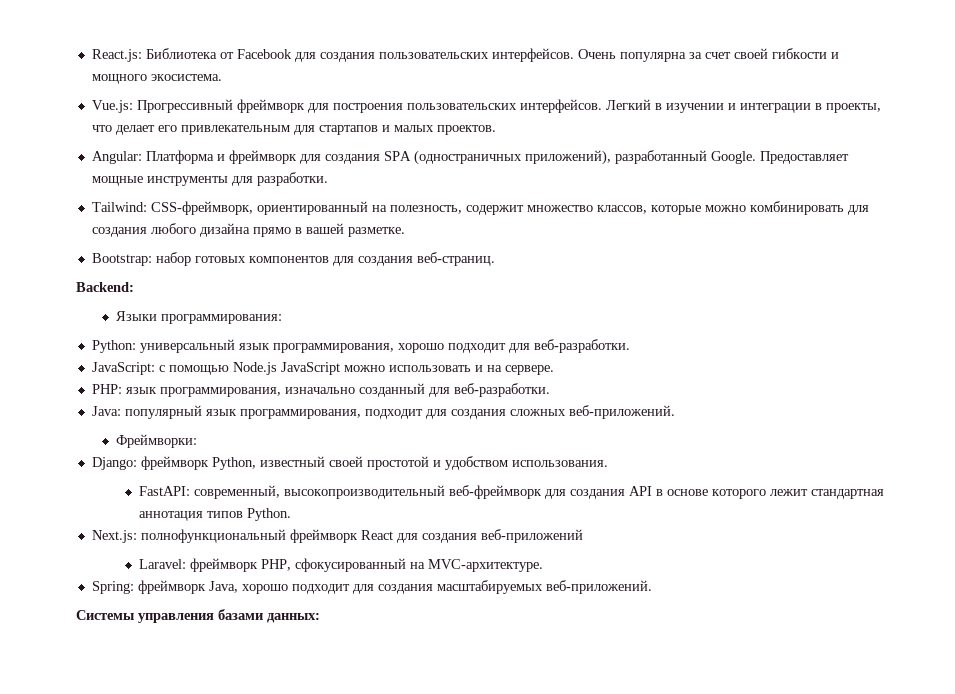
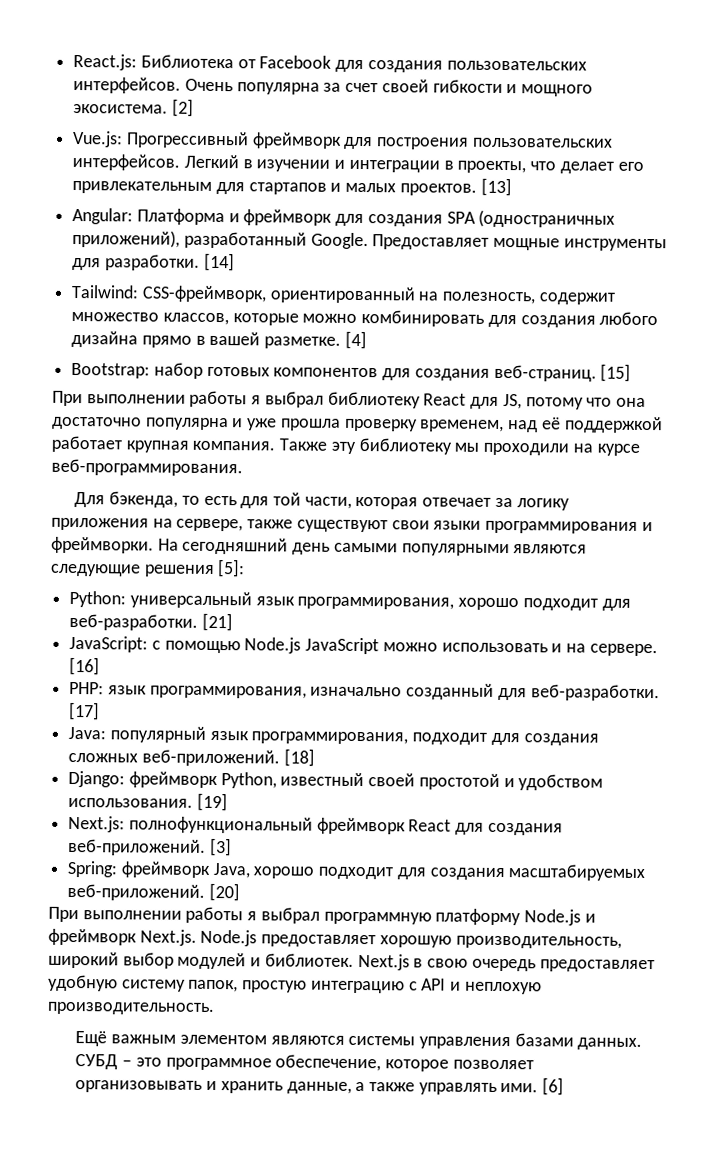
+ [2]
+ [13]
+ [14]
+ [4]
- Bootstrap: набор готовых компонентов для создания веб-страниц.
- Backend:
- Языки программирования:
+ Bootstrap: набор готовых компонентов для создания веб-страниц. [15]
+ При выполнении работы я выбрал библиотеку React для JS, потому что она достаточно популярна и уже прошла проверку временем, над её поддержкой работает крупная компания. Также эту библиотеку мы проходили на курсе веб-программирования.
+ Для бэкенда, то есть для той части, которая отвечает за логику приложения на сервере, также существуют свои языки программирования и фреймворки. На сегодняшний день самыми популярными являются следующие решения [5]:
+ [21]
+ [16]
+ [17]
- Java: популярный язык программирования, подходит для создания сложных веб-приложений.
- Фреймворки:
+ Java: популярный язык программирования, подходит для создания сложных веб-приложений. [18]
- Django: фреймворк Python, известный своей простотой и удобством использования.
- FastAPI: современный, высокопроизводительный веб-фреймворк для создания API в основе которого лежит стандартная аннотация типов Python.
+ Django: фреймворк Python, известный своей простотой и удобством использования. [19]
- Next.js: полнофункциональный фреймворк React для создания веб-приложений
- Laravel: фреймворк PHP, сфокусированный на MVC-архитектуре.
+ Next.js: полнофункциональный фреймворк React для создания веб-приложений. [3]
- Spring: фреймворк Java, хорошо подходит для создания масштабируемых веб-приложений.
- Системы управления базами данных:
+ Spring: фреймворк Java, хорошо подходит для создания масштабируемых веб-приложений. [20]
+ При выполнении работы я выбрал программную платформу Node.js и фреймворк Next.js. Node.js предоставляет хорошую производительность, широкий выбор модулей и библиотек. Next.js в свою очередь предоставляет удобную систему папок, простую интеграцию с API и неплохую производительность.
+ Ещё важным элементом являются системы управления базами данных. СУБД – это программное обеспечение, которое позволяет организовывать и хранить данные, а также управлять ими. [6]

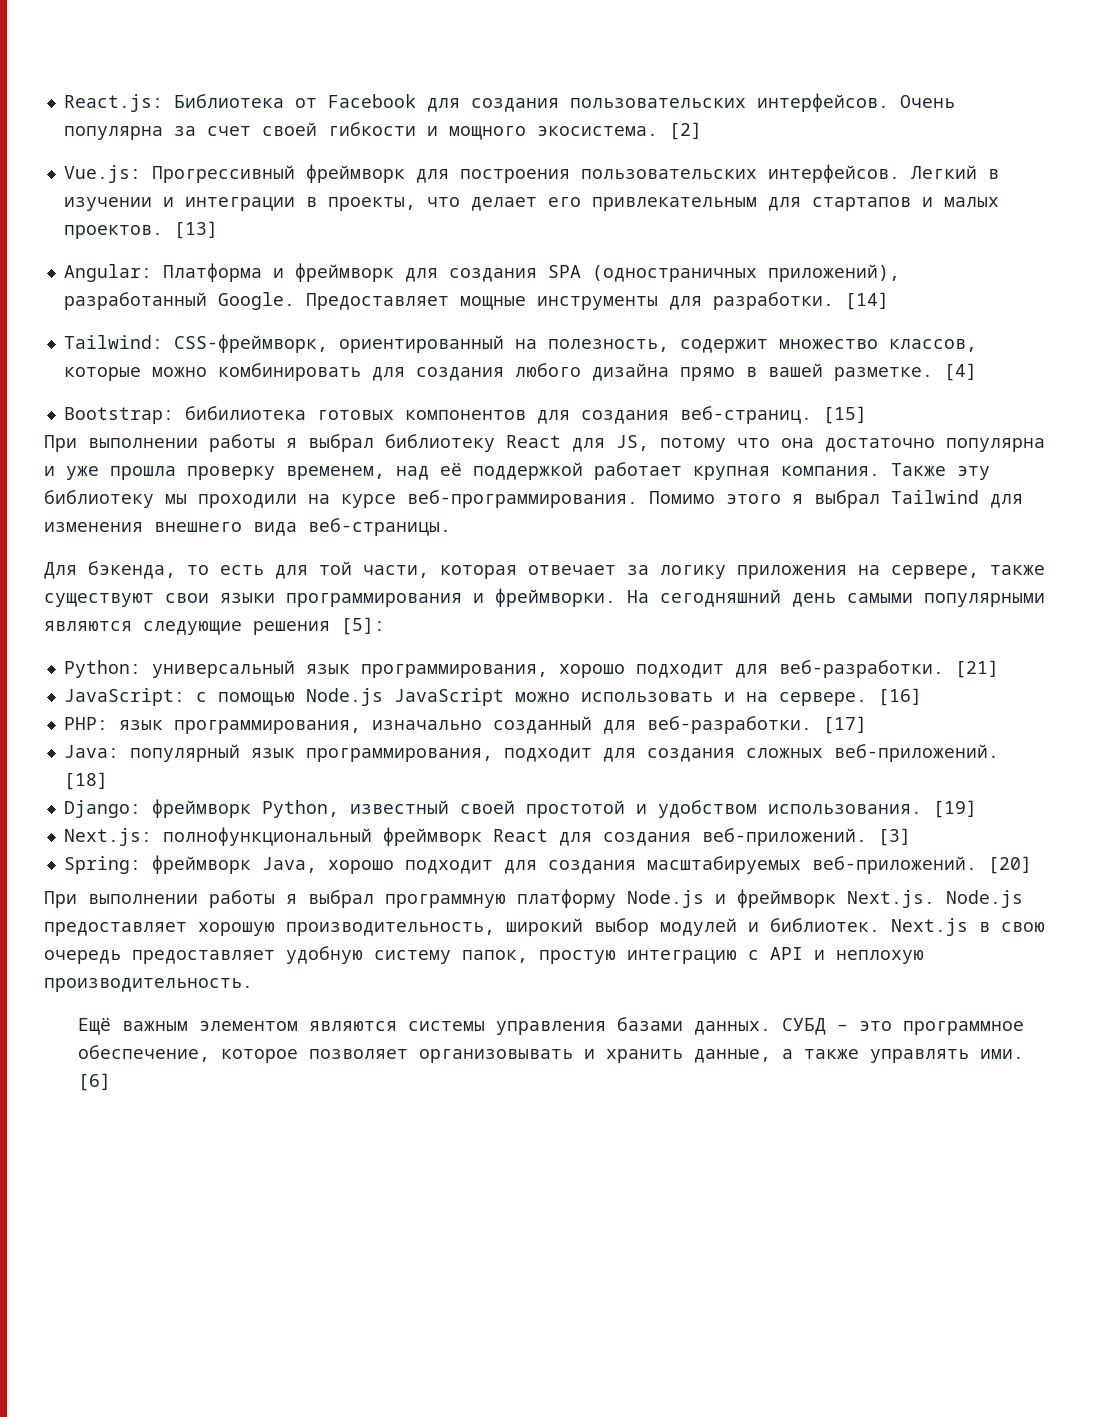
- Bootstrap: набор готовых компонентов для создания веб-страниц.
+ Bootstrap: бибилиотека готовых компонентов для создания веб-страниц.
+ Помимо этого я выбрал Tailwind для изменения внешнего вида веб-страницы.

